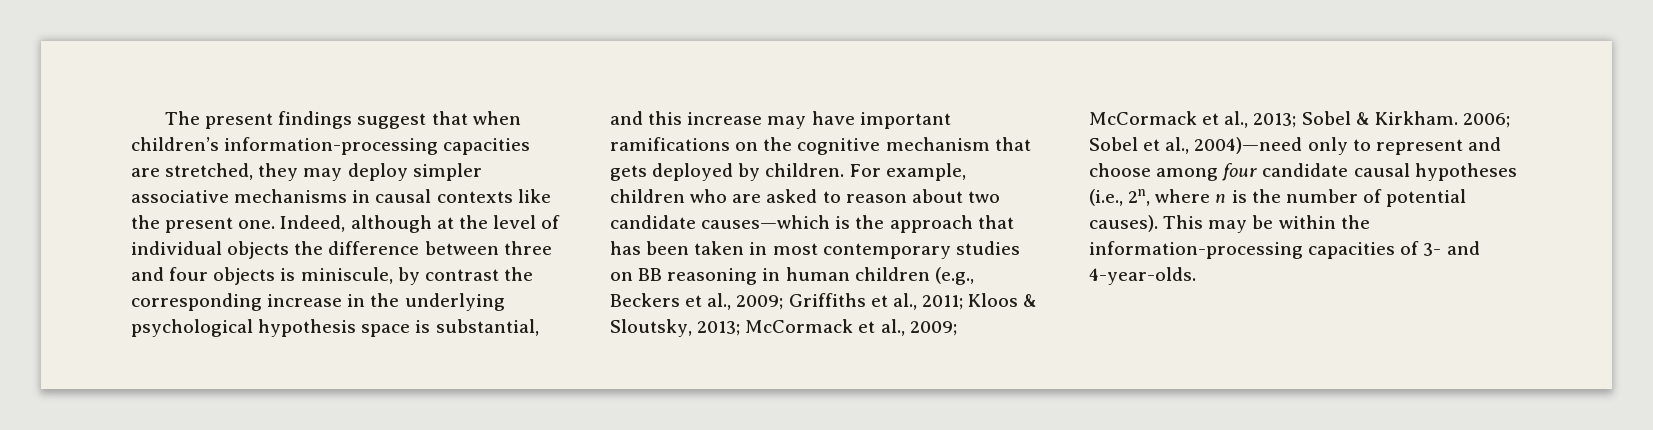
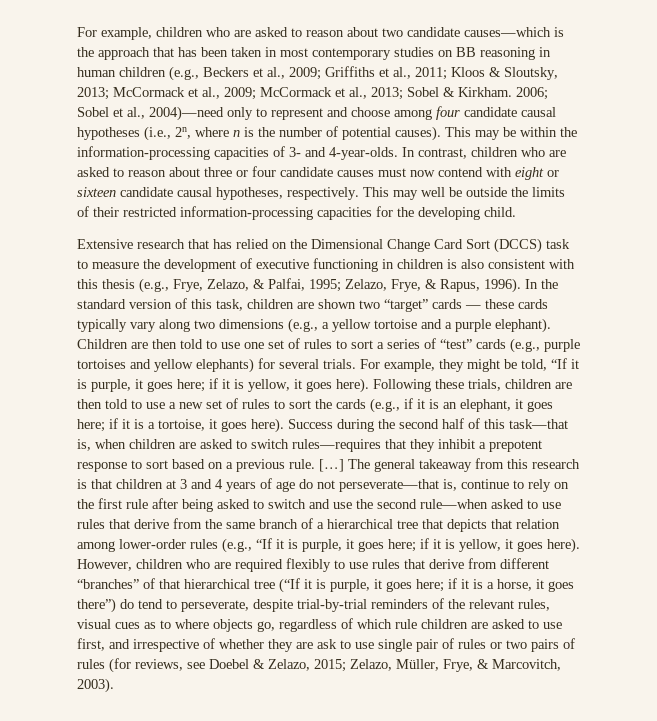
- The present findings suggest that when children’s information-processing capacities are stretched, they may deploy simpler associative mechanisms in causal contexts like the present one. Indeed, although at the level of individual objects the difference between three and four objects is miniscule, by contrast the corresponding increase in the underlying psychological hypothesis space is substantial, and this increase may have important ramifications on the cognitive mechanism that gets deployed by children.
+ In contrast, children who are asked to reason about three or four candidate causes must now contend with eight or sixteen candidate causal hypotheses, respectively. This may well be outside the limits of their restricted information-processing capacities for the developing child.
+ Extensive research that has relied on the Dimensional Change Card Sort (DCCS) task to measure the development of executive functioning in children is also consistent with this thesis (e.g., Frye, Zelazo, & Palfai, 1995; Zelazo, Frye, & Rapus, 1996). In the standard version of this task, children are shown two “target” cards — these cards typically vary along two dimensions (e.g., a yellow tortoise and a purple elephant). Children are then told to use one set of rules to sort a series of “test” cards (e.g., purple tortoises and yellow elephants) for several trials. For example, they might be told, “If it is purple, it goes here; if it is yellow, it goes here). Following these trials, children are then told to use a new set of rules to sort the cards (e.g., if it is an elephant, it goes here; if it is a tortoise, it goes here). Success during the second half of this task—that is, when children are asked to switch rules—requires that they inhibit a prepotent response to sort based on a previous rule. […] The general takeaway from this research is that children at 3 and 4 years of age do not perseverate—that is, continue to rely on the first rule after being asked to switch and use the second rule—when asked to use rules that derive from the same branch of a hierarchical tree that depicts that relation among lower-order rules (e.g., “If it is purple, it goes here; if it is yellow, it goes here). However, children who are required flexibly to use rules that derive from different “branches” of that hierarchical tree (“If it is purple, it goes here; if it is a horse, it goes there”) do tend to perseverate, despite trial-by-trial reminders of the relevant rules, visual cues as to where objects go, regardless of which rule children are asked to use first, and irrespective of whether they are ask to use single pair of rules or two pairs of rules (for reviews, see Doebel & Zelazo, 2015; Zelazo, Müller, Frye, & Marcovitch, 2003).

